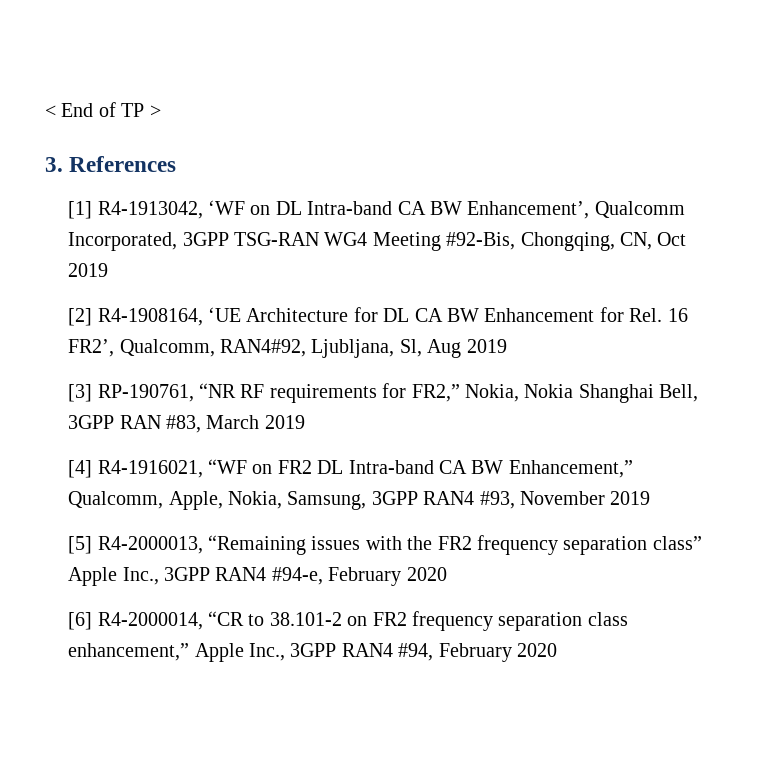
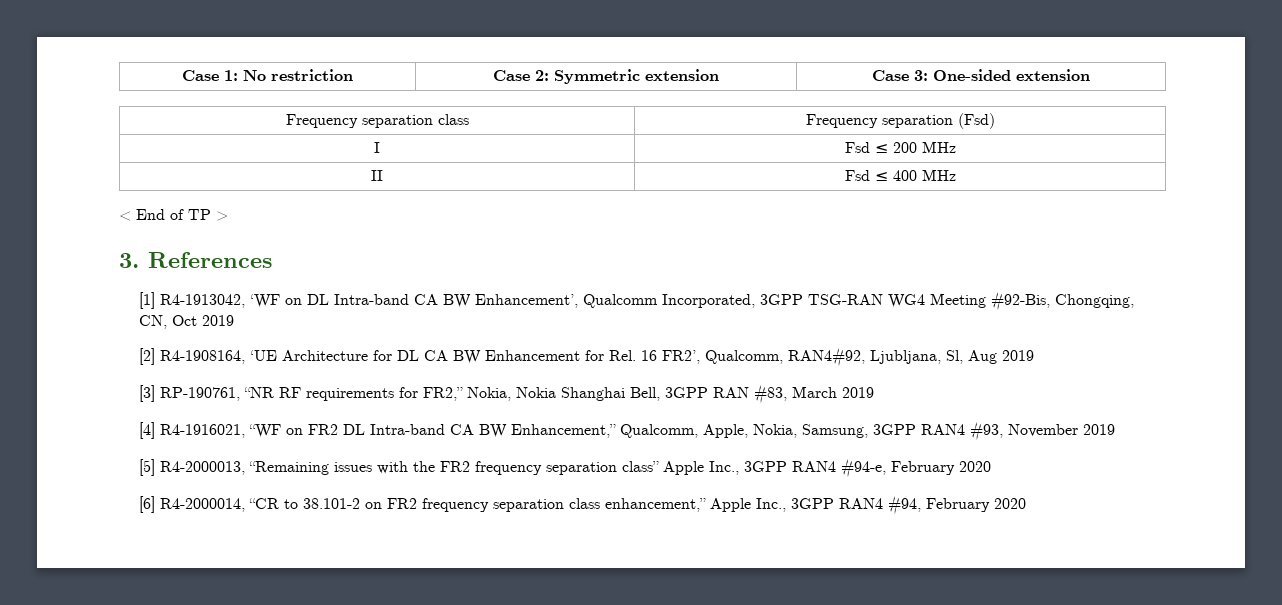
+ Case 1: No restriction | Case 2: Symmetric extension | Case 3: One-sided extension
+ Frequency separation class | Frequency separation (Fsd)
+ I | Fsd ≤ 200 MHz
+ II | Fsd ≤ 400 MHz

